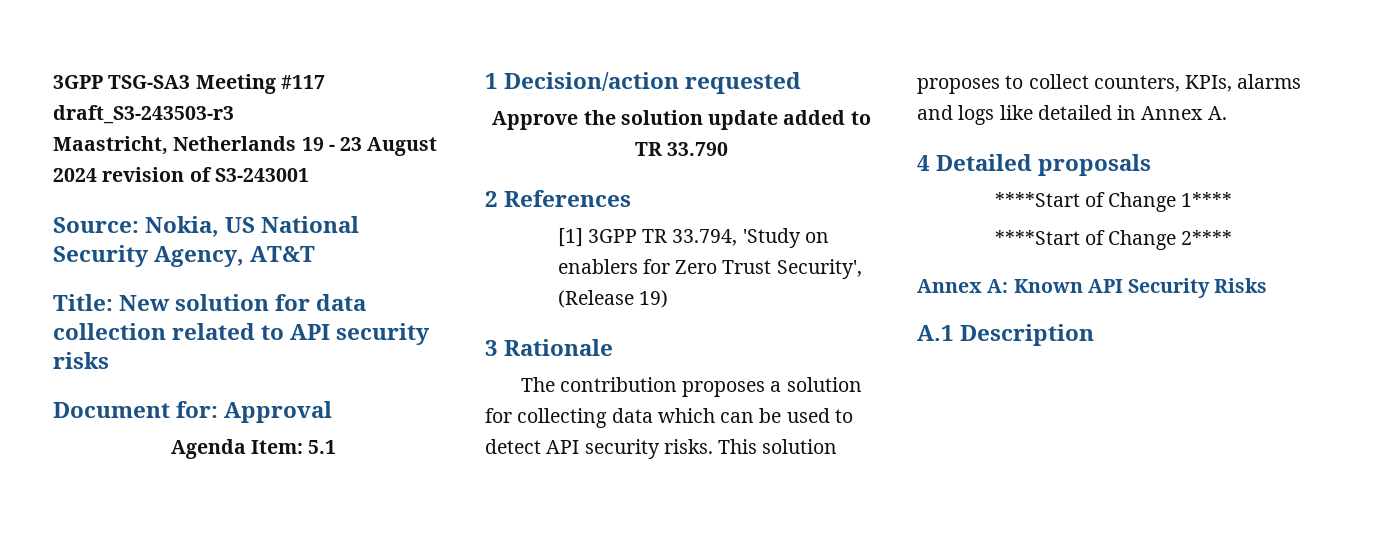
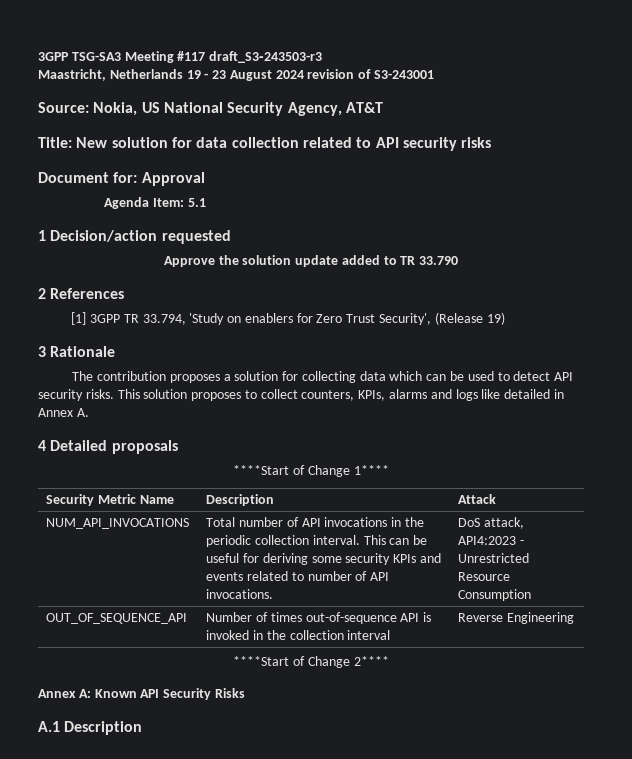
+ Security Metric Name | Description | Attack
+ NUM_API_INVOCATIONS | Total number of API invocations in the periodic collection interval. This can be useful for deriving some security KPIs and events related to number of API invocations. | DoS attack, API4:2023 - Unrestricted Resource Consumption
+ OUT_OF_SEQUENCE_API | Number of times out-of-sequence API is invoked in the collection interval | Reverse Engineering

